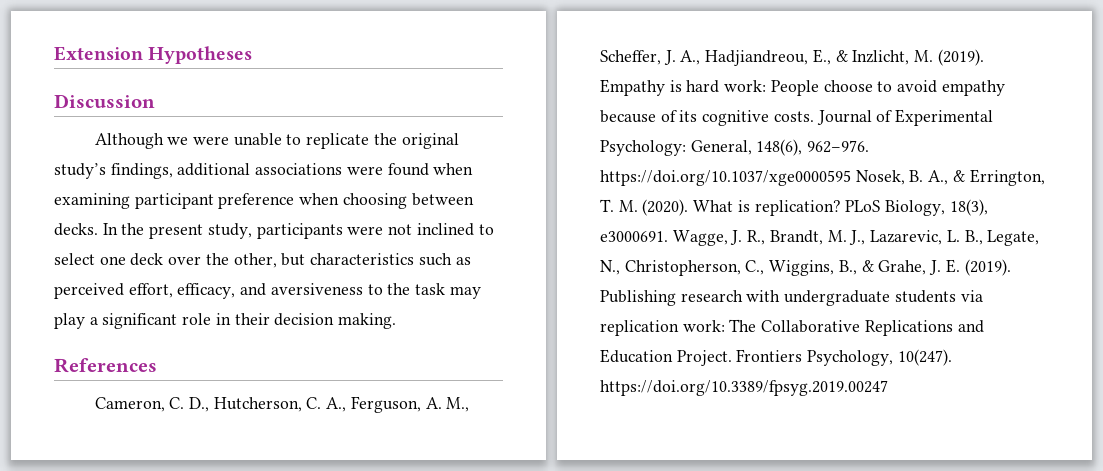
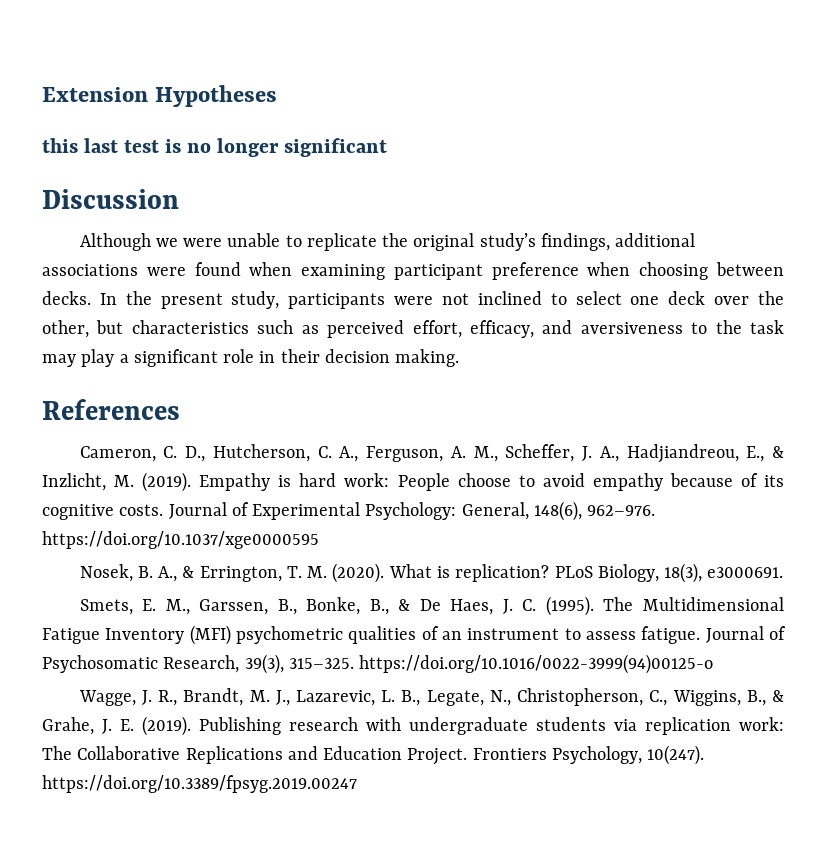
+ this last test is no longer significant
- Journal of Experimental Psychology: General, 148(6), 962–976. https://doi.org/10.1037/xge0000595 Nosek, B. A., & Errington, T. M. (2020).
+ Journal of Experimental Psychology: General, 148(6), 962–976. https://doi.org/10.1037/xge0000595
+ Nosek, B. A., & Errington, T. M. (2020).
- PLoS Biology, 18(3), e3000691. Wagge, J. R., Brandt, M. J., Lazarevic, L. B., Legate, N., Christopherson, C., Wiggins, B., & Grahe, J. E. (2019).
+ PLoS Biology, 18(3), e3000691.
+ Smets, E. M., Garssen, B., Bonke, B., & De Haes, J. C. (1995). The Multidimensional Fatigue Inventory (MFI) psychometric qualities of an instrument to assess fatigue. Journal of Psychosomatic Research, 39(3), 315–325. https://doi.org/10.1016/0022-3999(94)00125-o
+ Wagge, J. R., Brandt, M. J., Lazarevic, L. B., Legate, N., Christopherson, C., Wiggins, B., & Grahe, J. E. (2019).

